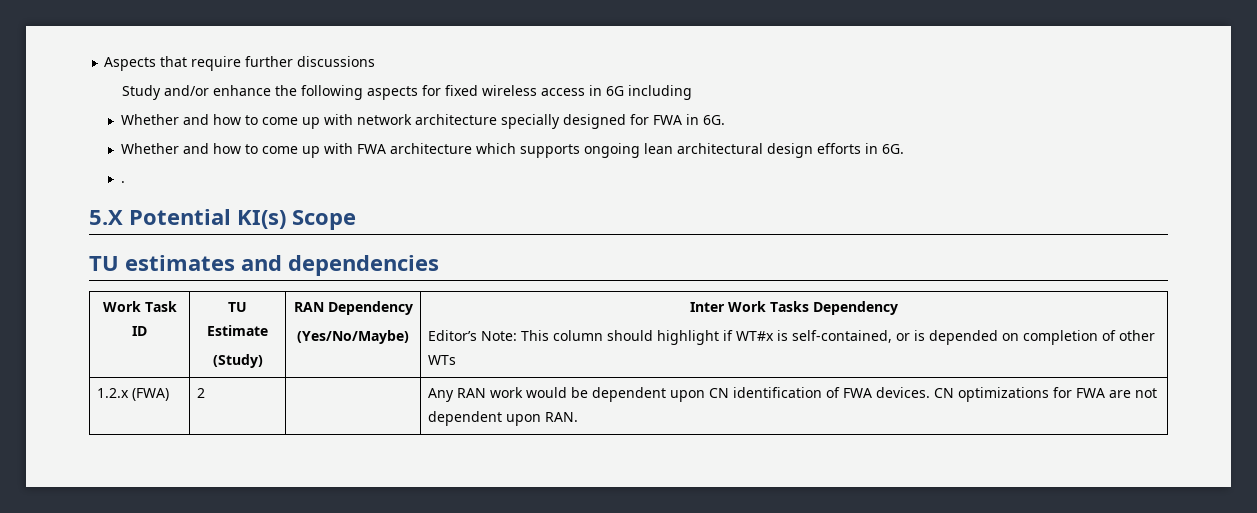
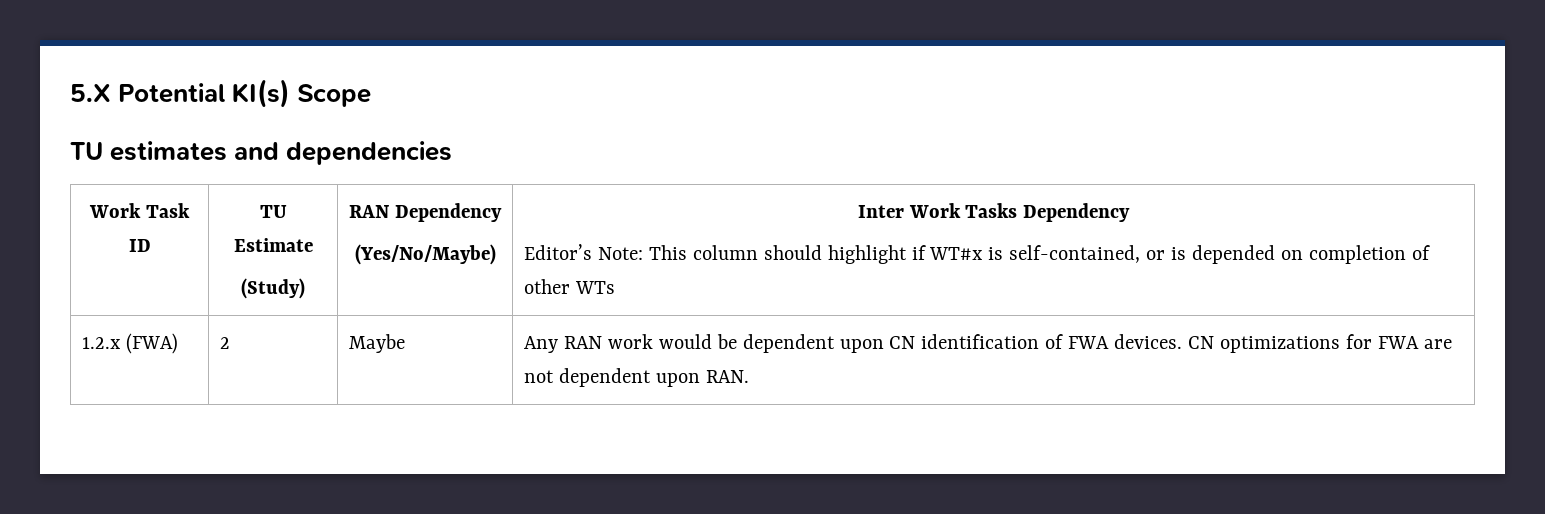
- Aspects that require further discussions
- Study and/or enhance the following aspects for fixed wireless access in 6G including
- Whether and how to come up with network architecture specially designed for FWA in 6G.
- Whether and how to come up with FWA architecture which supports ongoing lean architectural design efforts in 6G.
- .
- 1.2.x (FWA) | 2 | | Any RAN work would be dependent upon CN identification of FWA devices. CN optimizations for FWA are not dependent upon RAN.
+ 1.2.x (FWA) | 2 | Maybe | Any RAN work would be dependent upon CN identification of FWA devices. CN optimizations for FWA are not dependent upon RAN.

